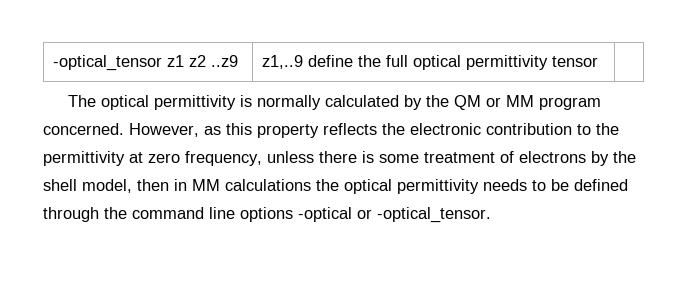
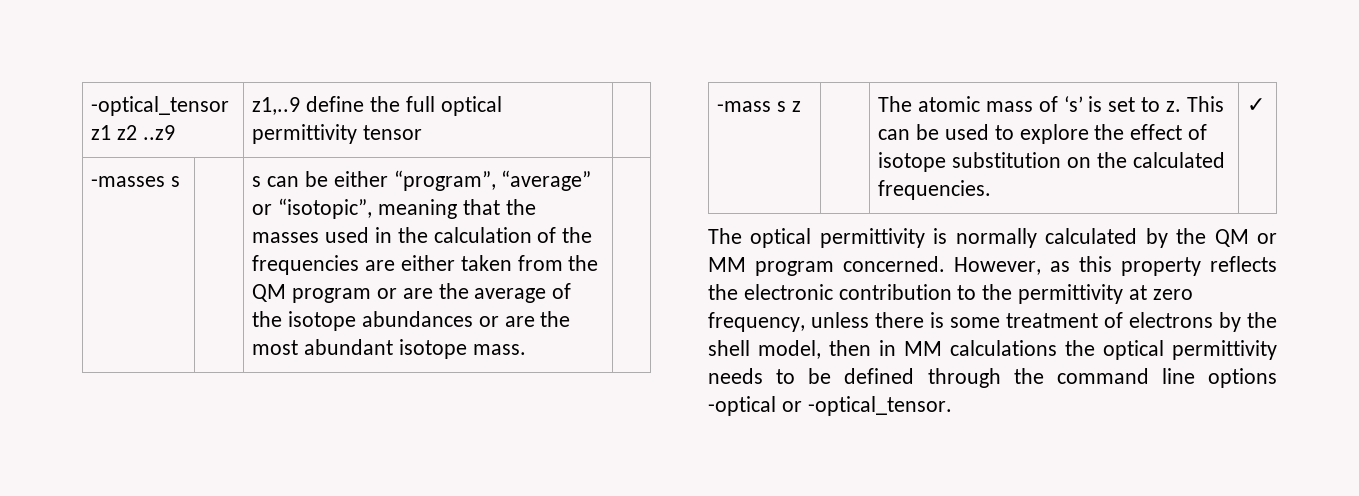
+ -masses s | | s can be either “program”, “average” or “isotopic”, meaning that the masses used in the calculation of the frequencies are either taken from the QM program or are the average of the isotope abundances or are the most abundant isotope mass. |
+ -mass s z | | The atomic mass of ‘s’ is set to z. This can be used to explore the effect of isotope substitution on the calculated frequencies. | ✓

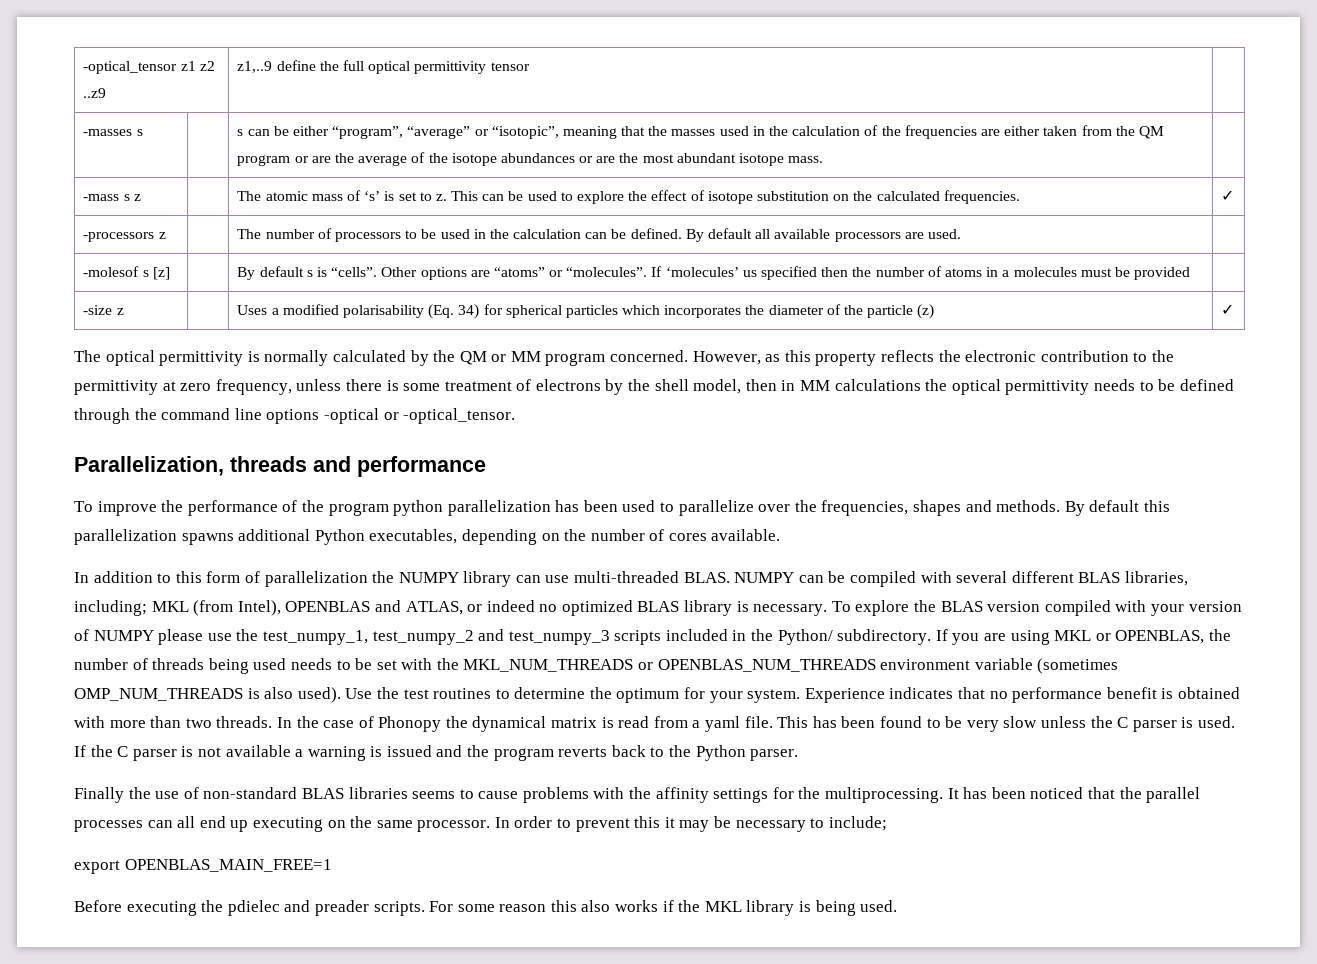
+ -processors z | | The number of processors to be used in the calculation can be defined. By default all available processors are used. |
+ -molesof s [z] | | By default s is “cells”. Other options are “atoms” or “molecules”. If ‘molecules’ us specified then the number of atoms in a molecules must be provided |
+ -size z | | Uses a modified polarisability (Eq. 34) for spherical particles which incorporates the diameter of the particle (z) | ✓
+ Parallelization, threads and performance
+ To improve the performance of the program python parallelization has been used to parallelize over the frequencies, shapes and methods. By default this parallelization spawns additional Python executables, depending on the number of cores available.
+ In addition to this form of parallelization the NUMPY library can use multi-threaded BLAS. NUMPY can be compiled with several different BLAS libraries, including; MKL (from Intel), OPENBLAS and ATLAS, or indeed no optimized BLAS library is necessary. To explore the BLAS version compiled with your version of NUMPY please use the test_numpy_1, test_numpy_2 and test_numpy_3 scripts included in the Python/ subdirectory. If you are using MKL or OPENBLAS, the number of threads being used needs to be set with the MKL_NUM_THREADS or OPENBLAS_NUM_THREADS environment variable (sometimes OMP_NUM_THREADS is also used). Use the test routines to determine the optimum for your system. Experience indicates that no performance benefit is obtained with more than two threads. In the case of Phonopy the dynamical matrix is read from a yaml file. This has been found to be very slow unless the C parser is used. If the C parser is not available a warning is issued and the program reverts back to the Python parser.
+ Finally the use of non-standard BLAS libraries seems to cause problems with the affinity settings for the multiprocessing. It has been noticed that the parallel processes can all end up executing on the same processor. In order to prevent this it may be necessary to include;
+ export OPENBLAS_MAIN_FREE=1
+ Before executing the pdielec and preader scripts. For some reason this also works if the MKL library is being used.

